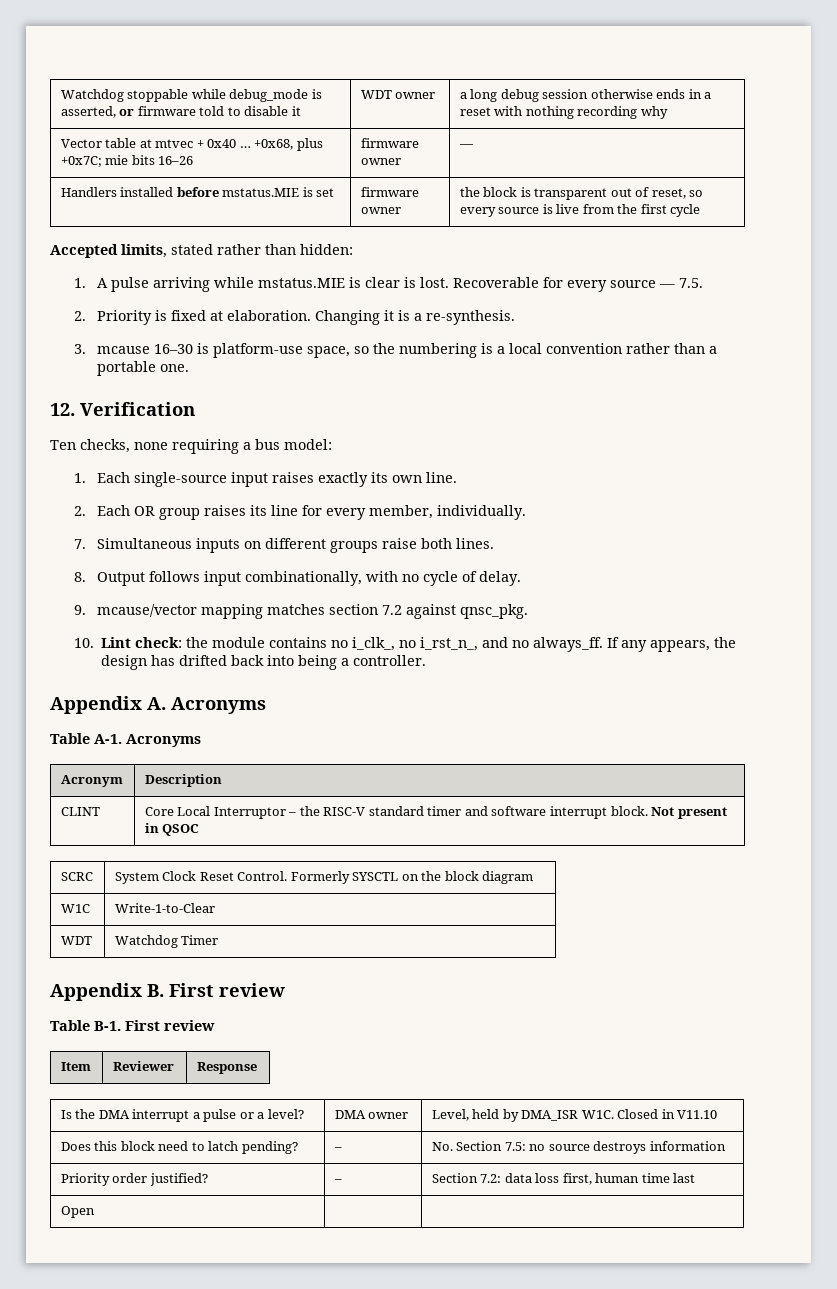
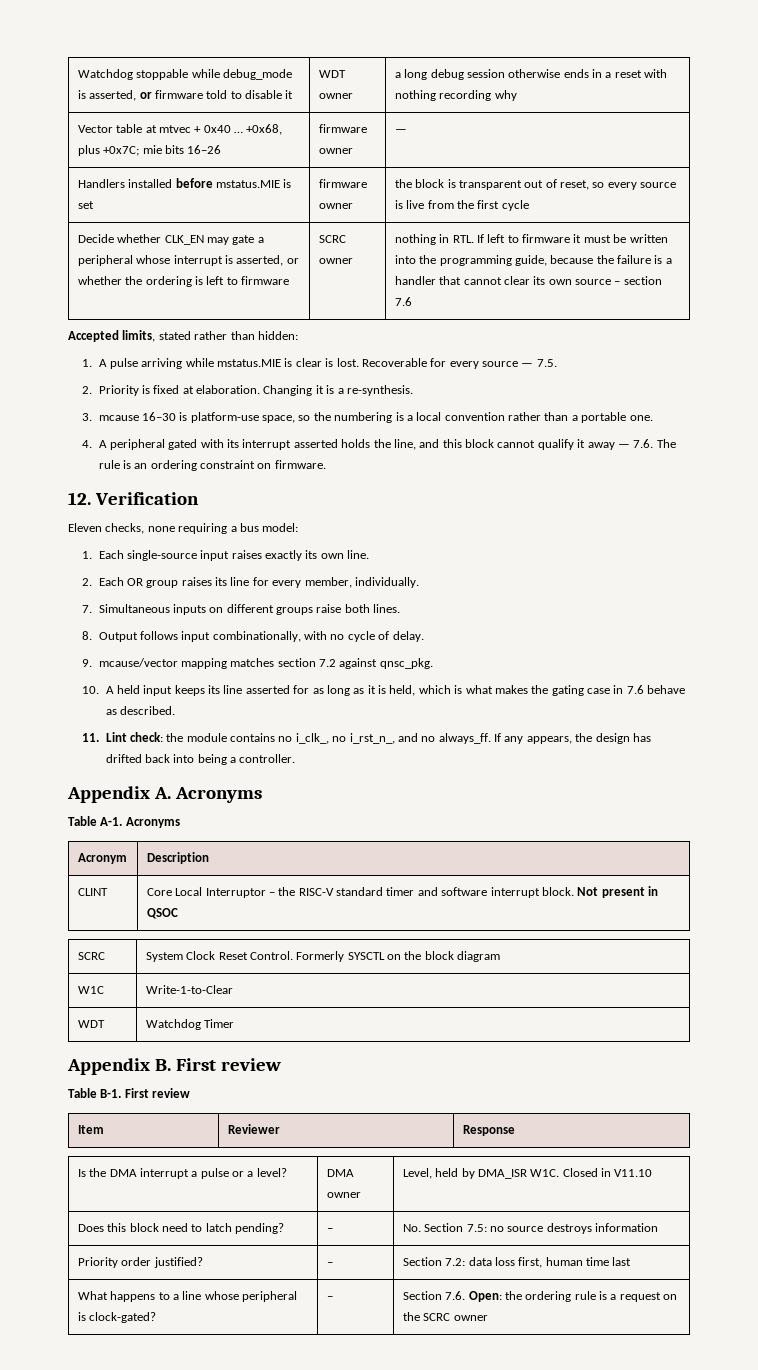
+ Decide whether CLK_EN may gate a peripheral whose interrupt is asserted, or whether the ordering is left to firmware | SCRC owner | nothing in RTL. If left to firmware it must be written into the programming guide, because the failure is a handler that cannot clear its own source – section 7.6
+ 4. A peripheral gated with its interrupt asserted holds the line, and this block cannot qualify it away — 7.6. The rule is an ordering constraint on firmware.
- Ten checks, none requiring a bus model:
+ Eleven checks, none requiring a bus model:
- 10. Lint check: the module contains no i_clk_, no i_rst_n_, and no always_ff.
+ 10. A held input keeps its line asserted for as long as it is held, which is what makes the gating case in 7.6 behave as described.
+ 11. Lint check: the module contains no i_clk_, no i_rst_n_, and no always_ff.
- Open | |
+ What happens to a line whose peripheral is clock-gated? | – | Section 7.6. Open: the ordering rule is a request on the SCRC owner

